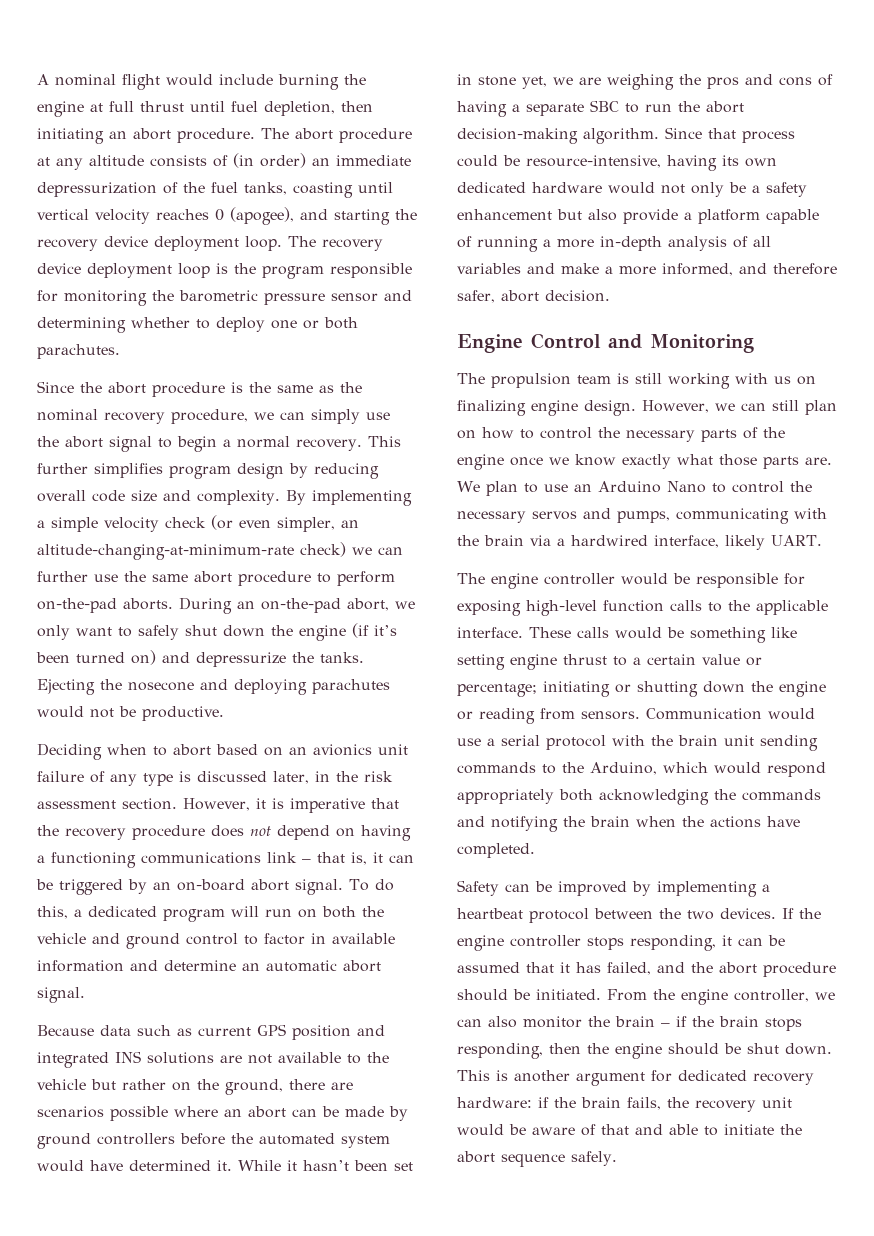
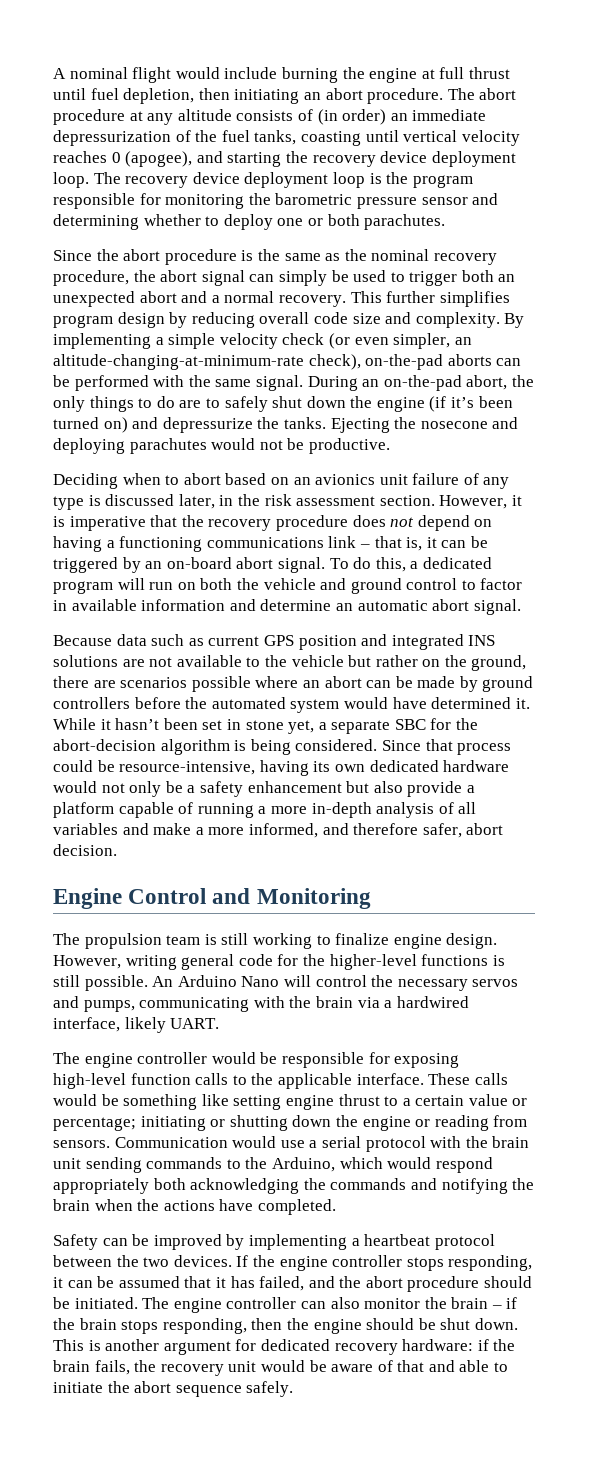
- Since the abort procedure is the same as the nominal recovery procedure, we can simply use the abort signal to begin a normal recovery.
+ Since the abort procedure is the same as the nominal recovery procedure, the abort signal can simply be used to trigger both an unexpected abort and a normal recovery.
- By implementing a simple velocity check (or even simpler, an altitude-changing-at-minimum-rate check) we can further use the same abort procedure to perform on-the-pad aborts. During an on-the-pad abort, we only want to safely shut down the engine (if it’s been turned on) and depressurize the tanks.
+ By implementing a simple velocity check (or even simpler, an altitude-changing-at-minimum-rate check), on-the-pad aborts can be performed with the same signal. During an on-the-pad abort, the only things to do are to safely shut down the engine (if it’s been turned on) and depressurize the tanks.
- While it hasn’t been set in stone yet, we are weighing the pros and cons of having a separate SBC to run the abort decision-making algorithm.
+ While it hasn’t been set in stone yet, a separate SBC for the abort-decision algorithm is being considered.
- The propulsion team is still working with us on finalizing engine design. However, we can still plan on how to control the necessary parts of the engine once we know exactly what those parts are. We plan to use an Arduino Nano to control the necessary servos and pumps, communicating with the brain via a hardwired interface, likely UART.
+ The propulsion team is still working to finalize engine design. However, writing general code for the higher-level functions is still possible. An Arduino Nano will control the necessary servos and pumps, communicating with the brain via a hardwired interface, likely UART.
- From the engine controller, we can also monitor the brain – if the brain stops responding, then the engine should be shut down.
+ The engine controller can also monitor the brain – if the brain stops responding, then the engine should be shut down.

